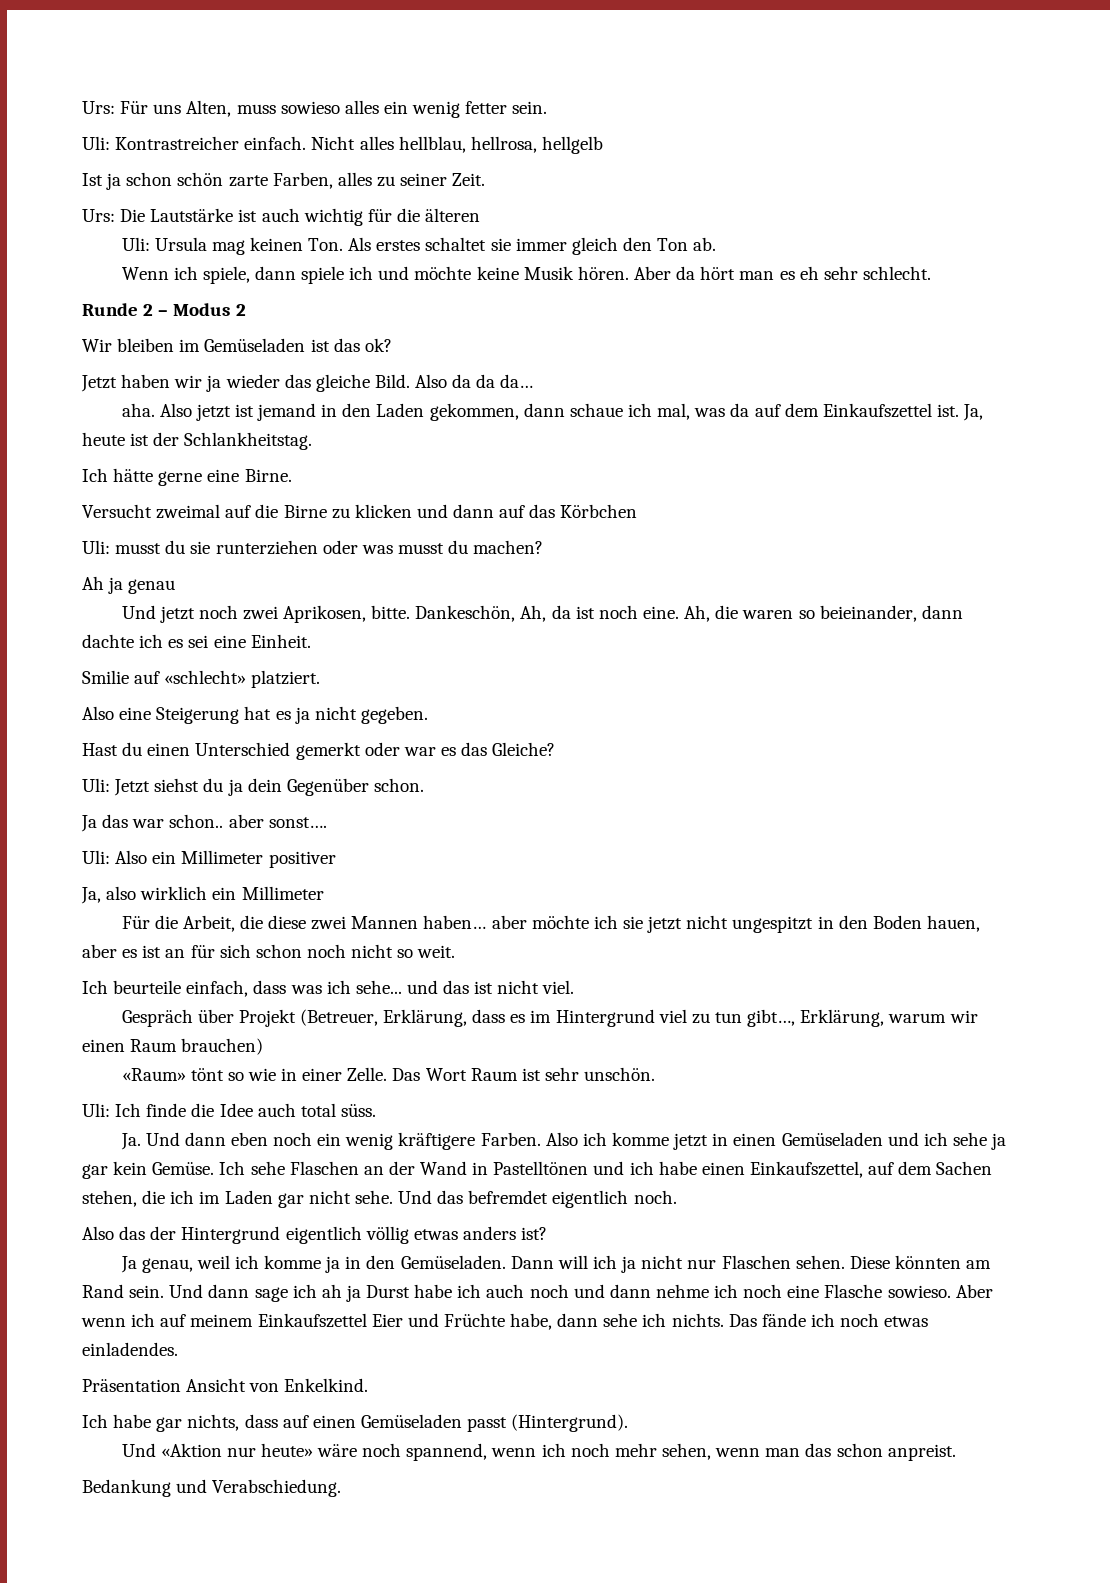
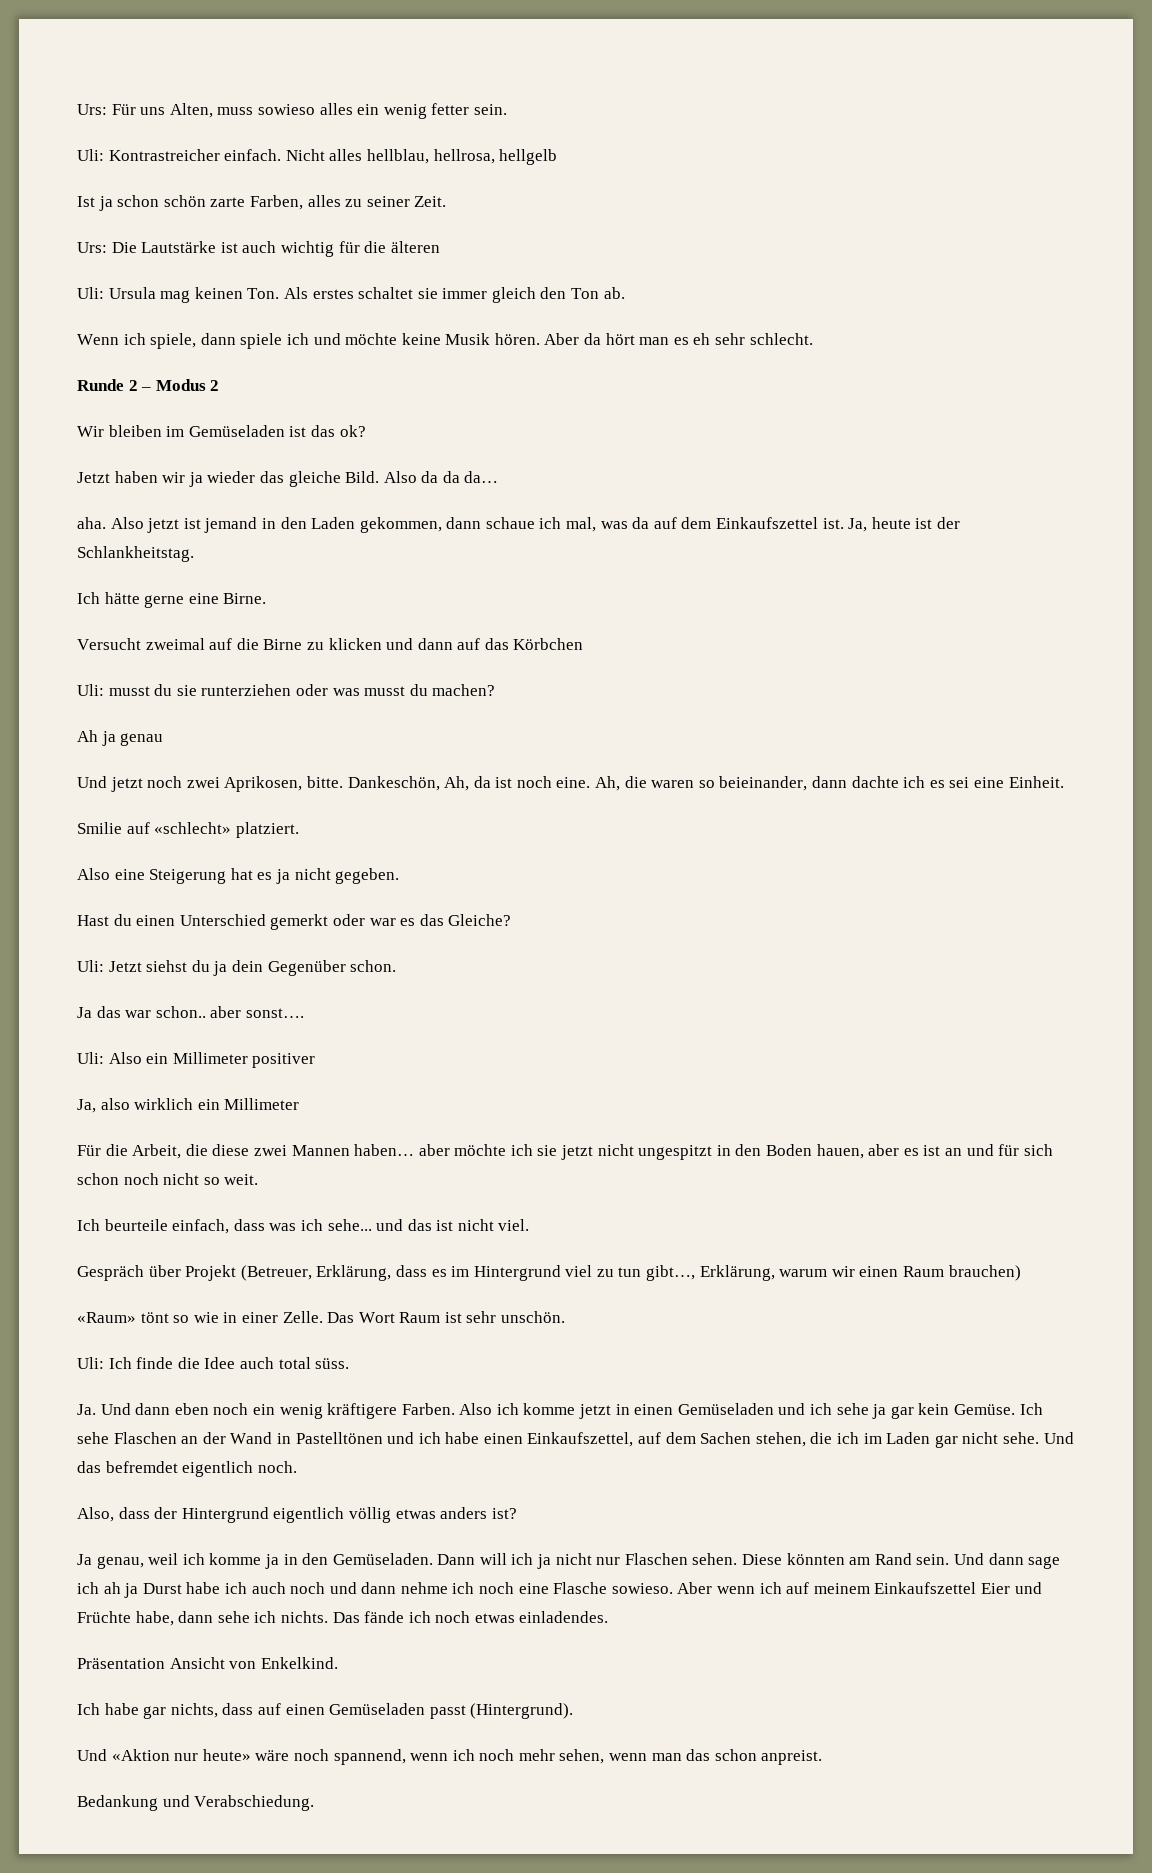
- Für die Arbeit, die diese zwei Mannen haben… aber möchte ich sie jetzt nicht ungespitzt in den Boden hauen, aber es ist an für sich schon noch nicht so weit.
+ Für die Arbeit, die diese zwei Mannen haben… aber möchte ich sie jetzt nicht ungespitzt in den Boden hauen, aber es ist an und für sich schon noch nicht so weit.
- Also das der Hintergrund eigentlich völlig etwas anders ist?
+ Also, dass der Hintergrund eigentlich völlig etwas anders ist?

